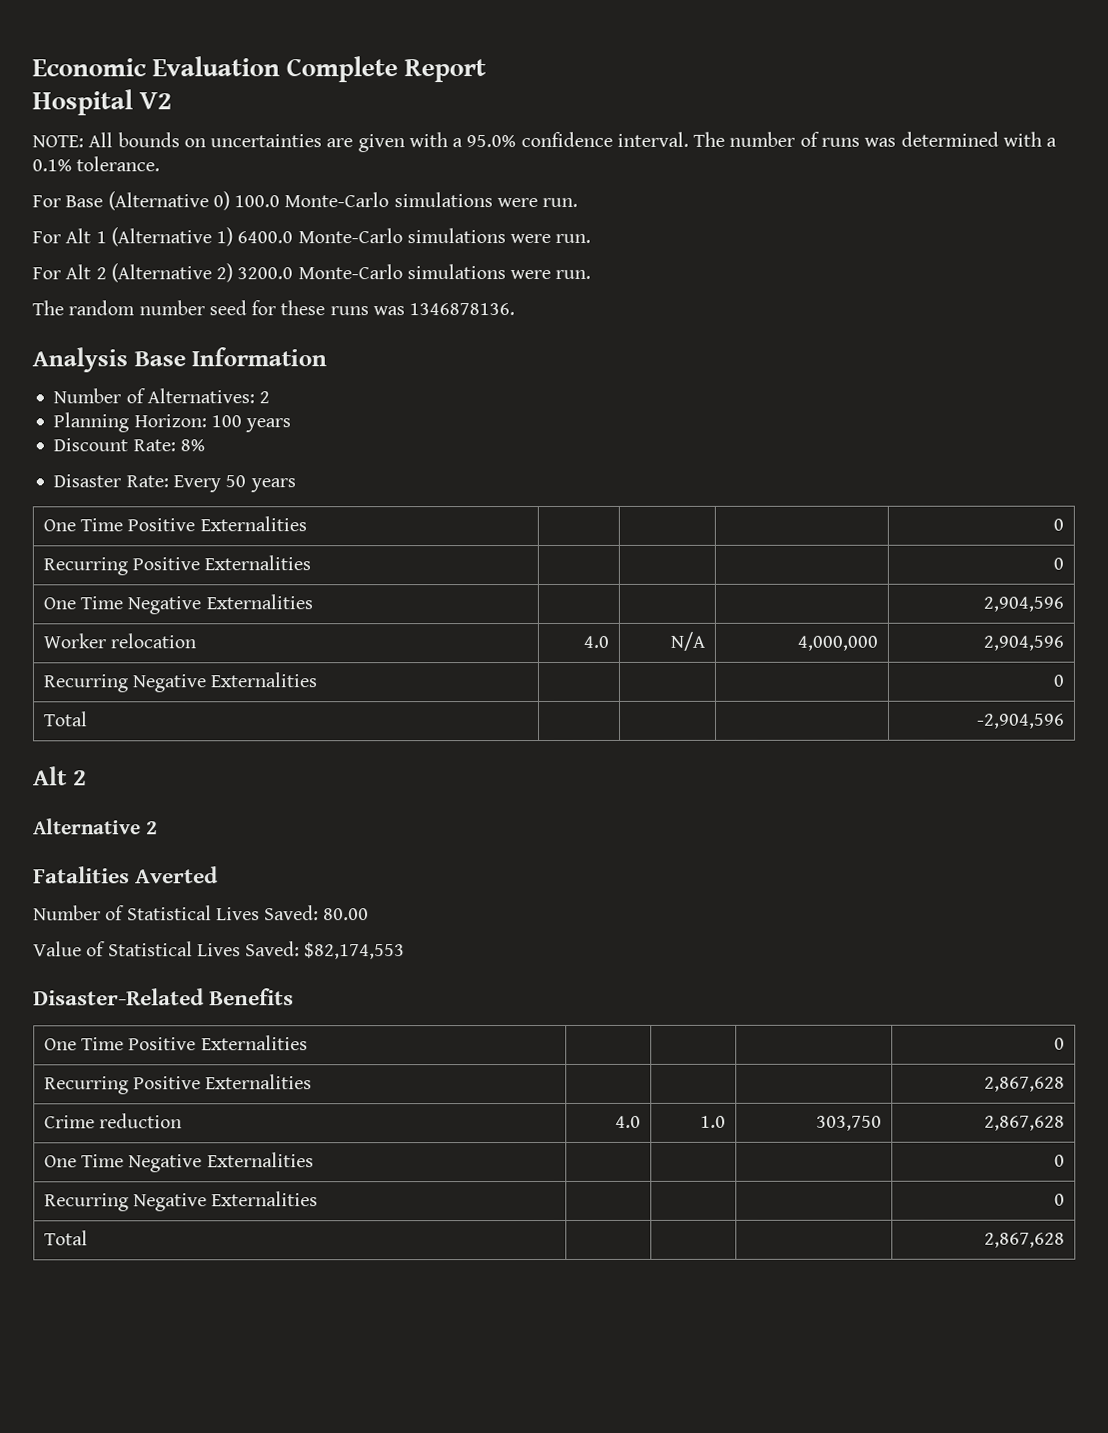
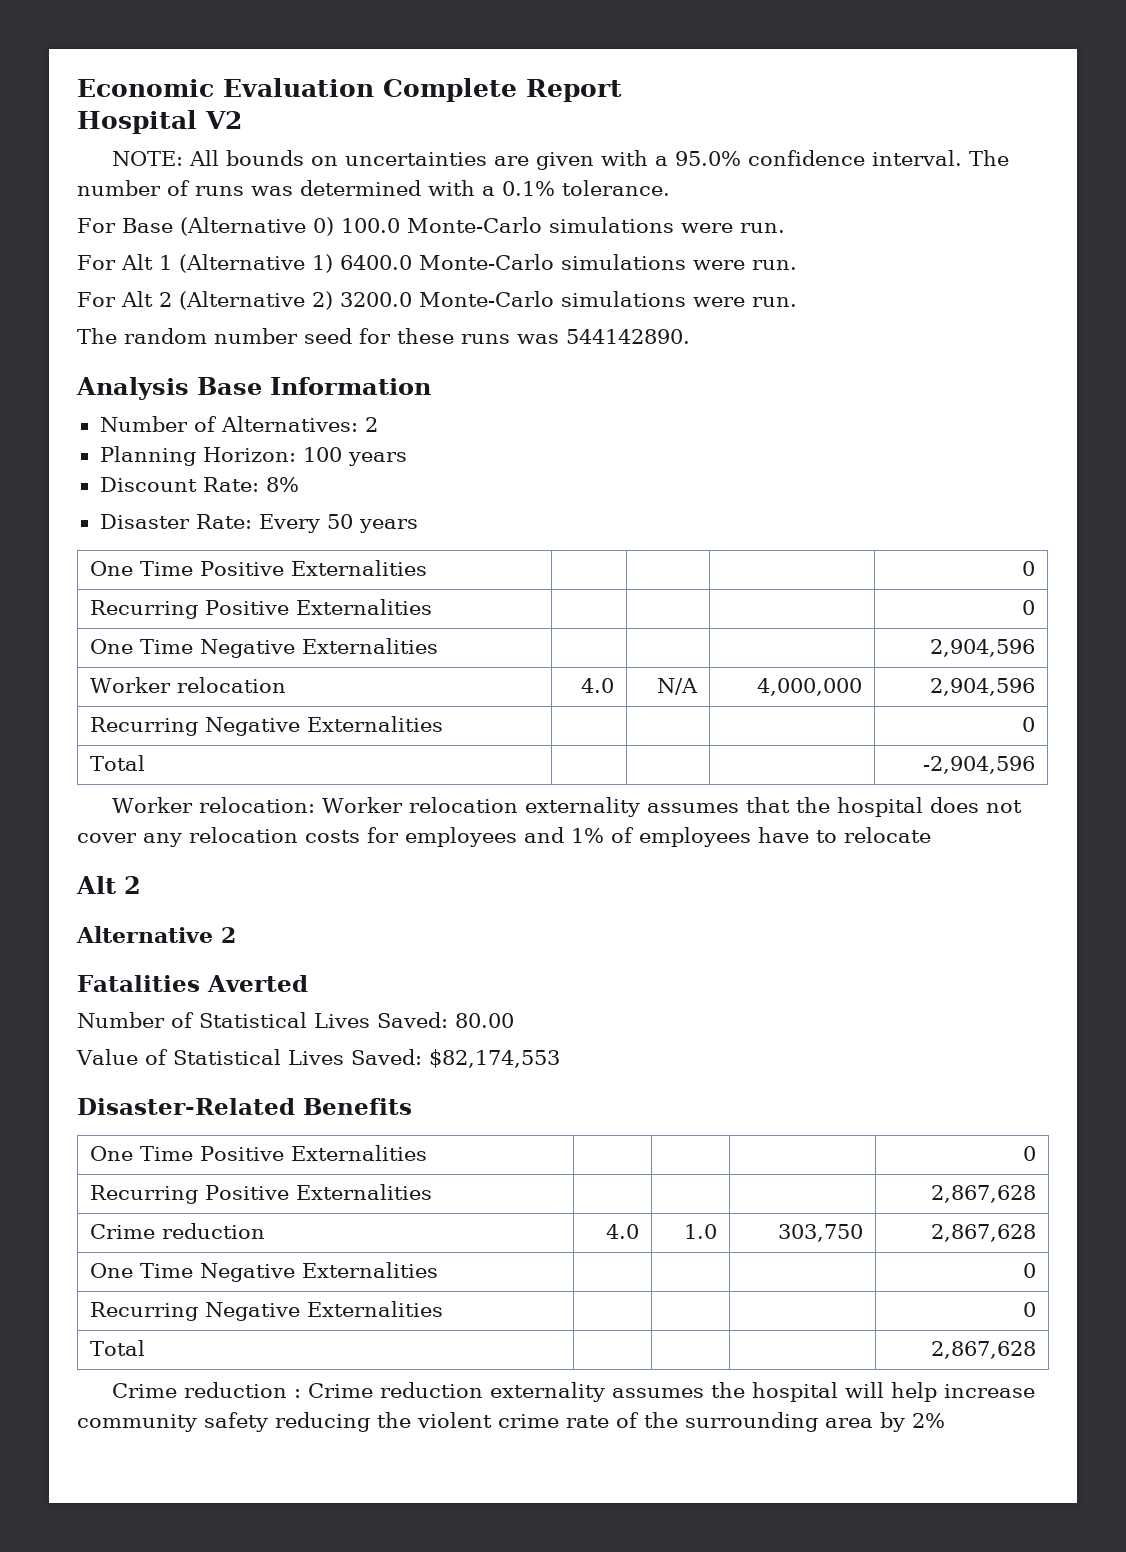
- The random number seed for these runs was 1346878136.
+ The random number seed for these runs was 544142890.
+ Worker relocation: Worker relocation externality assumes that the hospital does not cover any relocation costs for employees and 1% of employees have to relocate
+ Crime reduction : Crime reduction externality assumes the hospital will help increase community safety reducing the violent crime rate of the surrounding area by 2%

